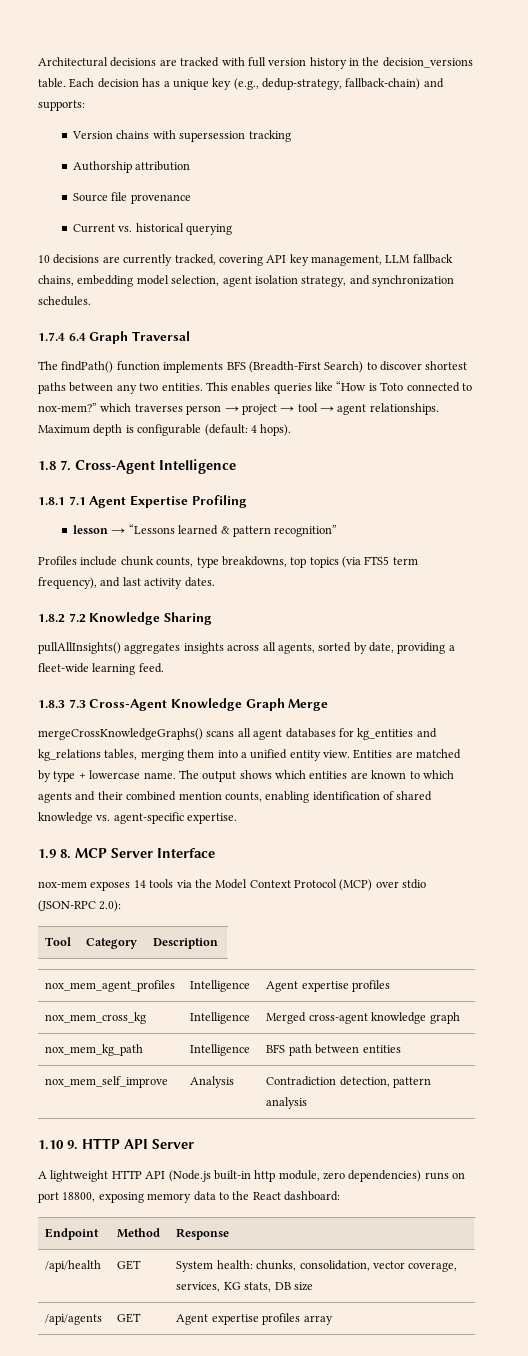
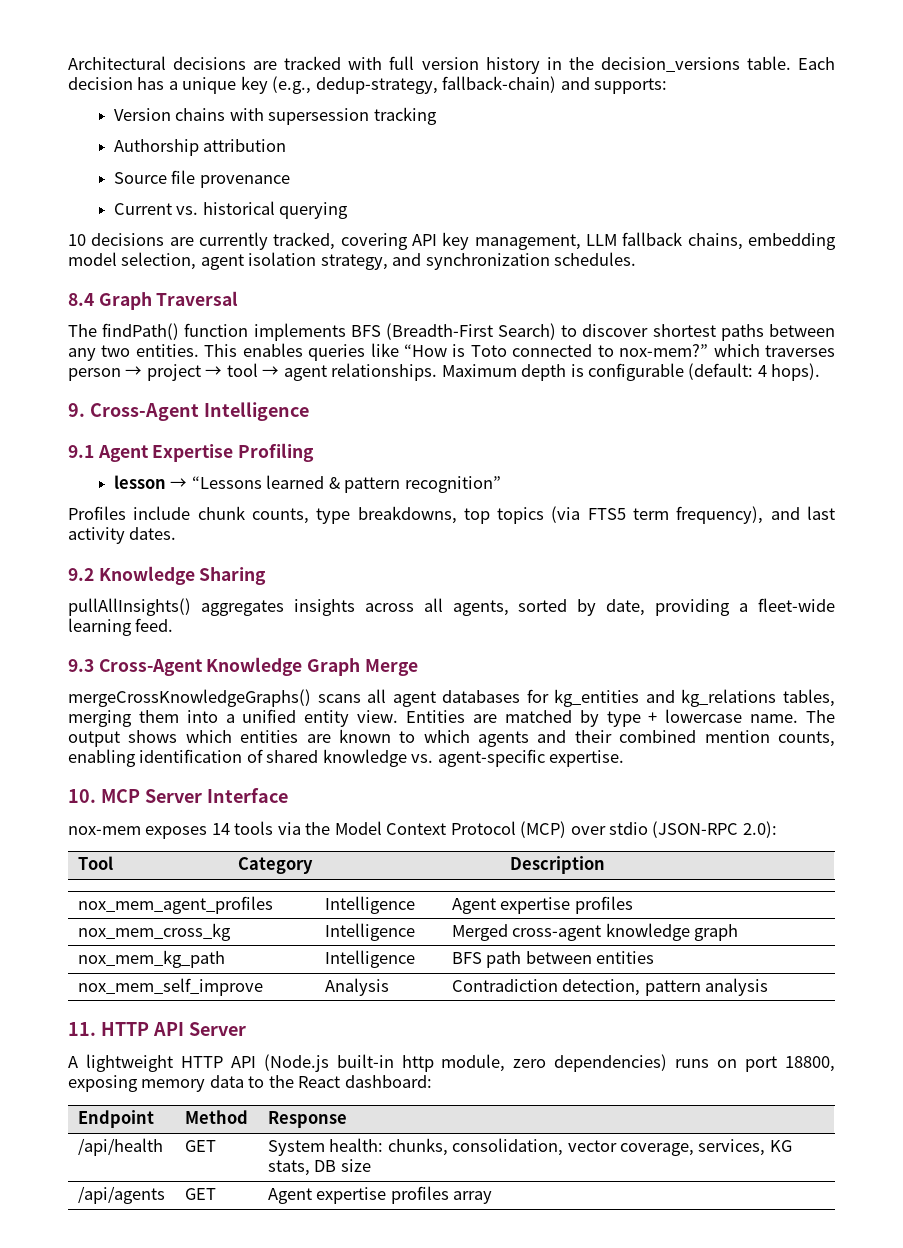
- 1.7.4 6.4 Graph Traversal
+ 8.4 Graph Traversal
- 1.8 7. Cross-Agent Intelligence
+ 9. Cross-Agent Intelligence
- 1.8.1 7.1 Agent Expertise Profiling
+ 9.1 Agent Expertise Profiling
- 1.8.2 7.2 Knowledge Sharing
+ 9.2 Knowledge Sharing
- 1.8.3 7.3 Cross-Agent Knowledge Graph Merge
+ 9.3 Cross-Agent Knowledge Graph Merge
- 1.9 8. MCP Server Interface
+ 10. MCP Server Interface
- 1.10 9. HTTP API Server
+ 11. HTTP API Server

